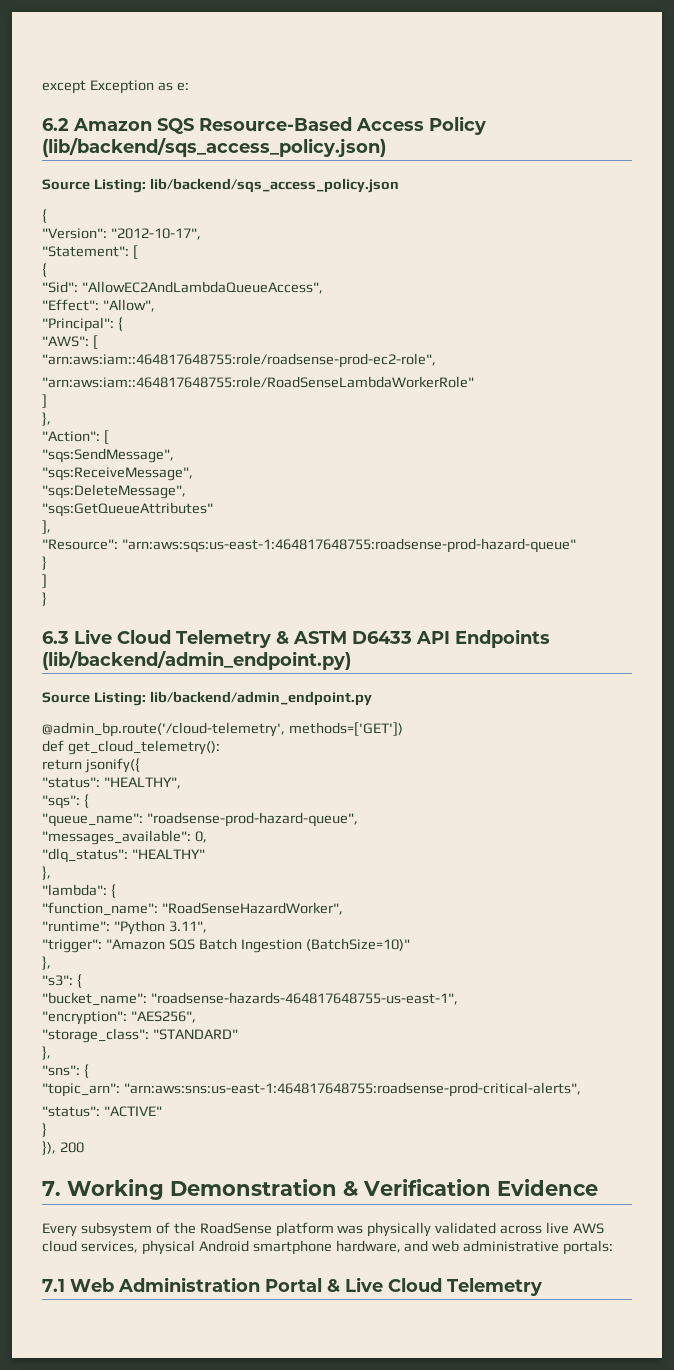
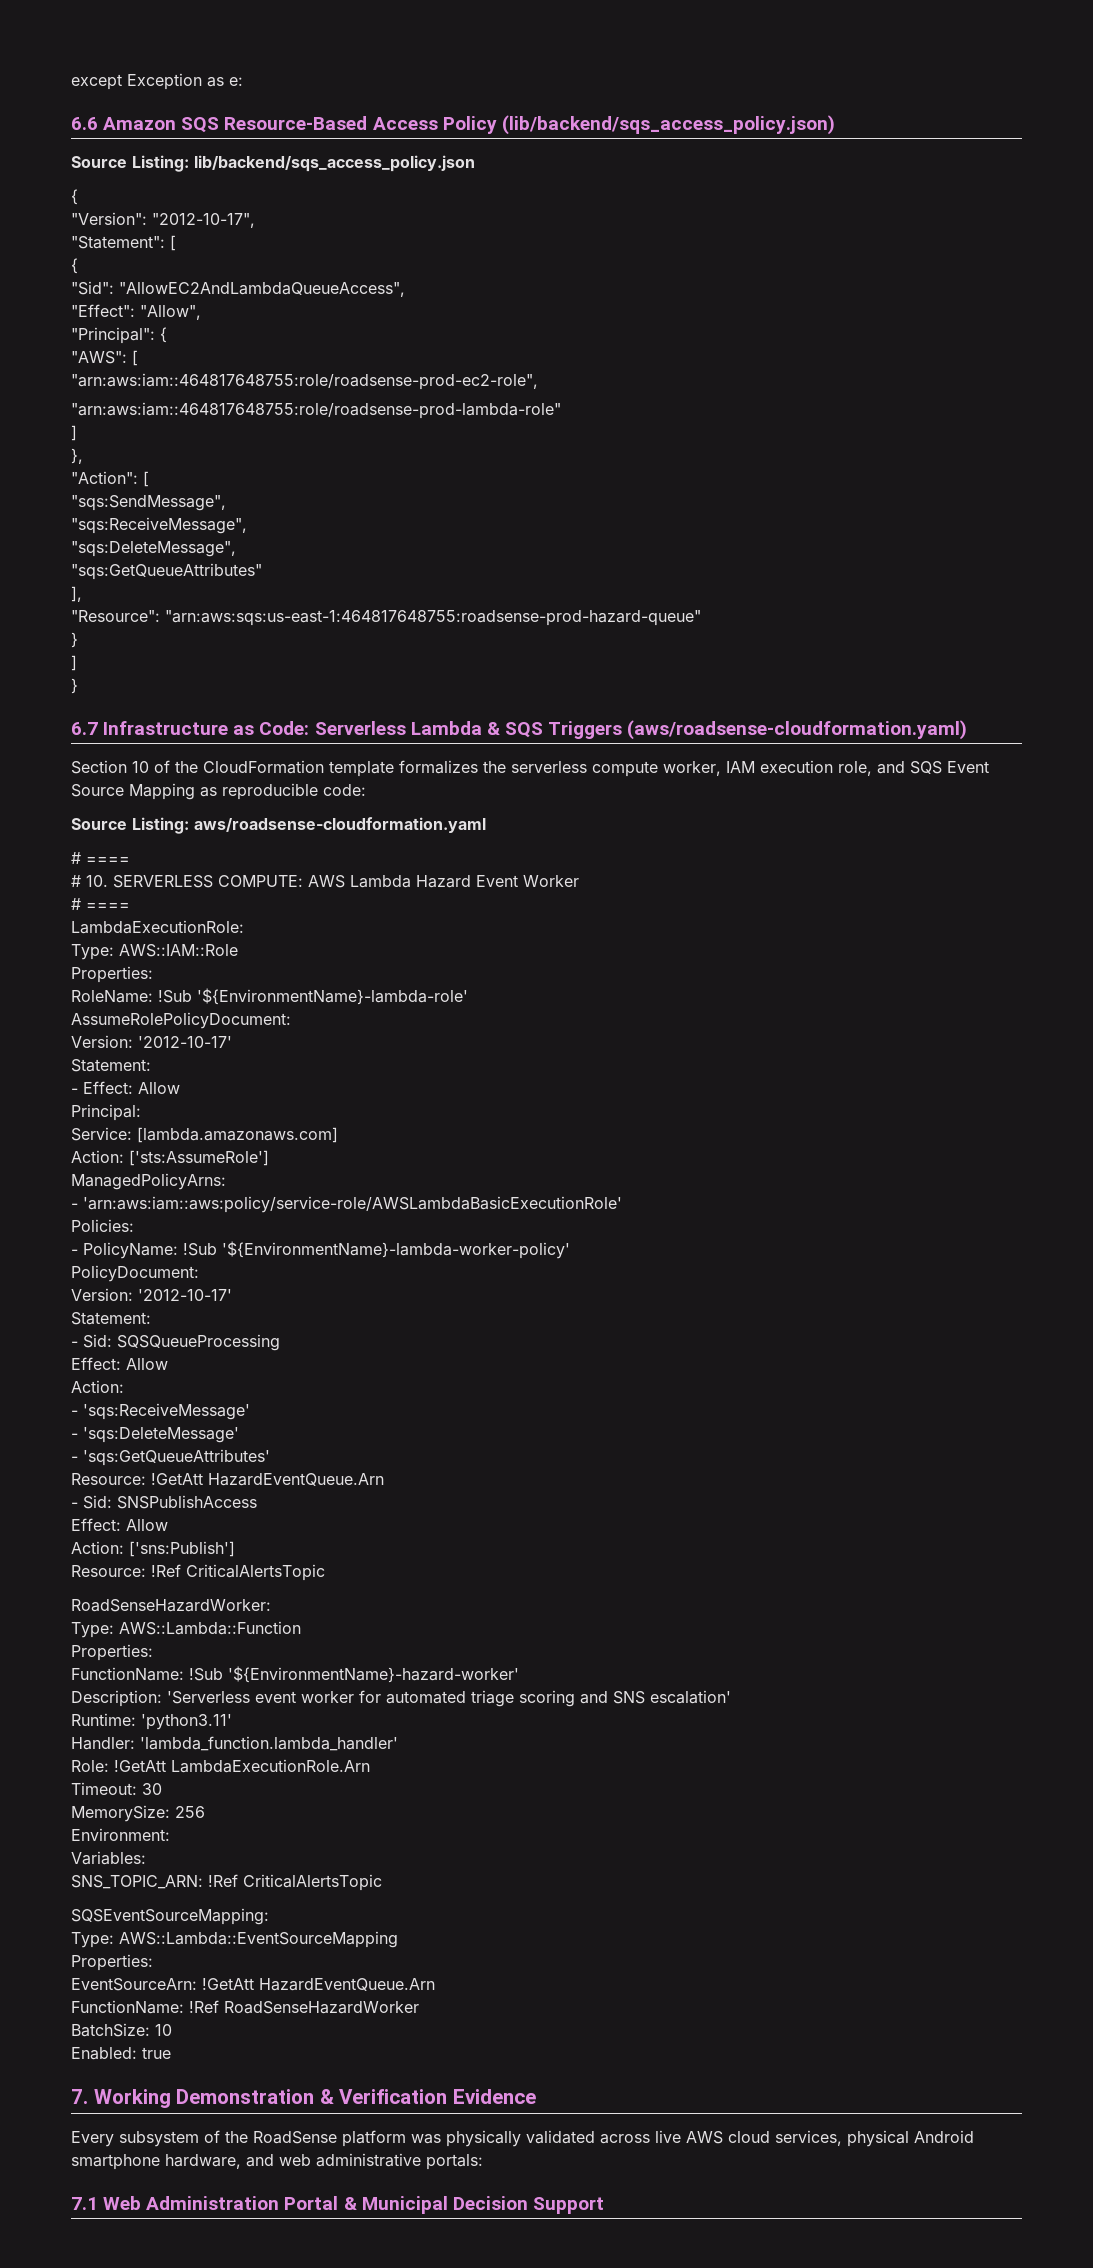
- 6.2 Amazon SQS Resource-Based Access Policy (lib/backend/sqs_access_policy.json)
+ 6.6 Amazon SQS Resource-Based Access Policy (lib/backend/sqs_access_policy.json)
- "arn:aws:iam::464817648755:role/RoadSenseLambdaWorkerRole"
+ "arn:aws:iam::464817648755:role/roadsense-prod-lambda-role"
- 6.3 Live Cloud Telemetry & ASTM D6433 API Endpoints (lib/backend/admin_endpoint.py)
- Source Listing: lib/backend/admin_endpoint.py
- @admin_bp.route('/cloud-telemetry', methods=['GET'])
- def get_cloud_telemetry():
- return jsonify({
- "status": "HEALTHY",
- "sqs": {
- "queue_name": "roadsense-prod-hazard-queue",
- "messages_available": 0,
- "dlq_status": "HEALTHY"
- },
- "lambda": {
- "function_name": "RoadSenseHazardWorker",
- "runtime": "Python 3.11",
- "trigger": "Amazon SQS Batch Ingestion (BatchSize=10)"
- },
- "s3": {
- "bucket_name": "roadsense-hazards-464817648755-us-east-1",
- "encryption": "AES256",
- "storage_class": "STANDARD"
- },
- "sns": {
- "topic_arn": "arn:aws:sns:us-east-1:464817648755:roadsense-prod-critical-alerts",
- "status": "ACTIVE"
- }
- }), 200
+ 6.7 Infrastructure as Code: Serverless Lambda & SQS Triggers (aws/roadsense-cloudformation.yaml)
+ Section 10 of the CloudFormation template formalizes the serverless compute worker, IAM execution role, and SQS Event Source Mapping as reproducible code:
+ Source Listing: aws/roadsense-cloudformation.yaml
+ # ====
+ # 10. SERVERLESS COMPUTE: AWS Lambda Hazard Event Worker
+ # ====
+ LambdaExecutionRole:
+ Type: AWS::IAM::Role
+ Properties:
+ RoleName: !Sub '${EnvironmentName}-lambda-role'
+ AssumeRolePolicyDocument:
+ Version: '2012-10-17'
+ Statement:
+ - Effect: Allow
+ Principal:
+ Service: [lambda.amazonaws.com]
+ Action: ['sts:AssumeRole']
+ ManagedPolicyArns:
+ - 'arn:aws:iam::aws:policy/service-role/AWSLambdaBasicExecutionRole'
+ Policies:
+ - PolicyName: !Sub '${EnvironmentName}-lambda-worker-policy'
+ PolicyDocument:
+ Version: '2012-10-17'
+ Statement:
+ - Sid: SQSQueueProcessing
+ Effect: Allow
+ Action:
+ - 'sqs:ReceiveMessage'
+ - 'sqs:DeleteMessage'
+ - 'sqs:GetQueueAttributes'
+ Resource: !GetAtt HazardEventQueue.Arn
+ - Sid: SNSPublishAccess
+ Effect: Allow
+ Action: ['sns:Publish']
+ Resource: !Ref CriticalAlertsTopic
+ RoadSenseHazardWorker:
+ Type: AWS::Lambda::Function
+ Properties:
+ FunctionName: !Sub '${EnvironmentName}-hazard-worker'
+ Description: 'Serverless event worker for automated triage scoring and SNS escalation'
+ Runtime: 'python3.11'
+ Handler: 'lambda_function.lambda_handler'
+ Role: !GetAtt LambdaExecutionRole.Arn
+ Timeout: 30
+ MemorySize: 256
+ Environment:
+ Variables:
+ SNS_TOPIC_ARN: !Ref CriticalAlertsTopic
+ SQSEventSourceMapping:
+ Type: AWS::Lambda::EventSourceMapping
+ Properties:
+ EventSourceArn: !GetAtt HazardEventQueue.Arn
+ FunctionName: !Ref RoadSenseHazardWorker
+ BatchSize: 10
+ Enabled: true
- 7.1 Web Administration Portal & Live Cloud Telemetry
+ 7.1 Web Administration Portal & Municipal Decision Support

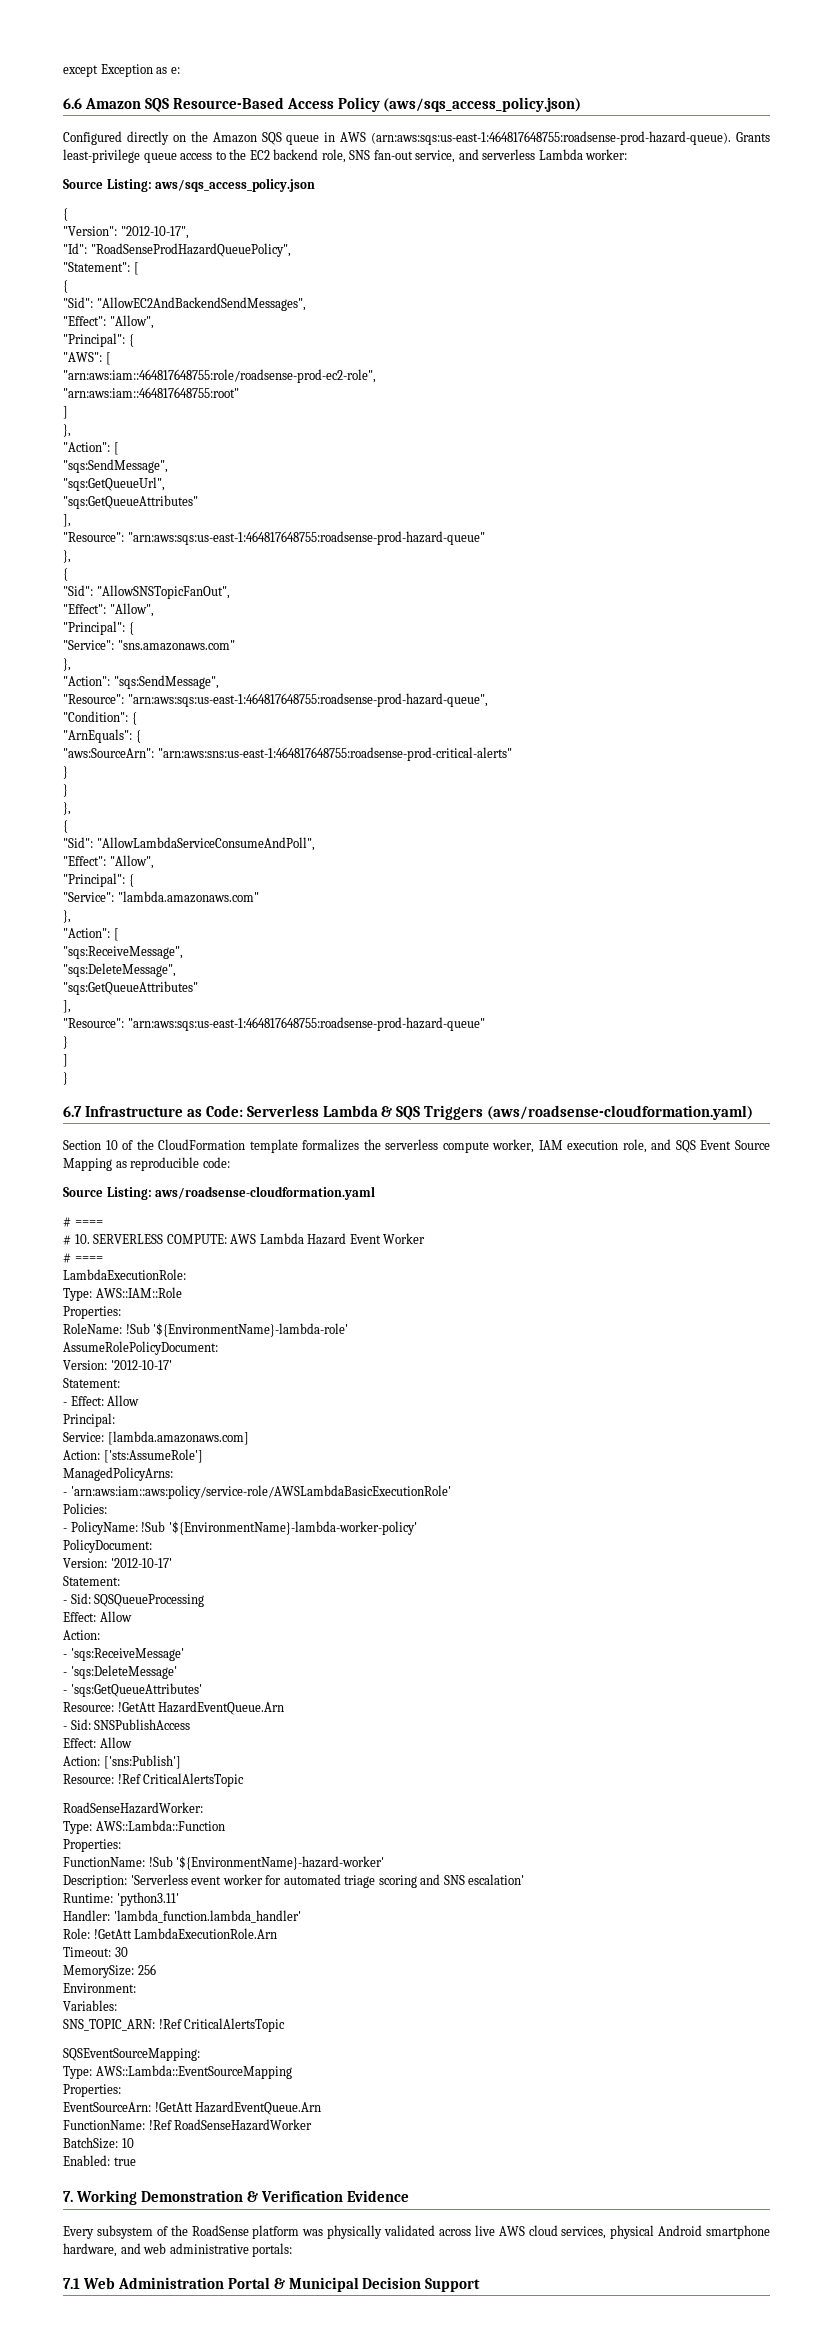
- 6.6 Amazon SQS Resource-Based Access Policy (lib/backend/sqs_access_policy.json)
- Source Listing: lib/backend/sqs_access_policy.json
+ 6.6 Amazon SQS Resource-Based Access Policy (aws/sqs_access_policy.json)
+ Configured directly on the Amazon SQS queue in AWS (arn:aws:sqs:us-east-1:464817648755:roadsense-prod-hazard-queue). Grants least-privilege queue access to the EC2 backend role, SNS fan-out service, and serverless Lambda worker:
+ Source Listing: aws/sqs_access_policy.json
+ "Id": "RoadSenseProdHazardQueuePolicy",
- "Sid": "AllowEC2AndLambdaQueueAccess",
+ "Sid": "AllowEC2AndBackendSendMessages",
- "arn:aws:iam::464817648755:role/roadsense-prod-lambda-role"
+ "arn:aws:iam::464817648755:root"
+ "sqs:GetQueueUrl",
+ "sqs:GetQueueAttributes"
+ ],
+ "Resource": "arn:aws:sqs:us-east-1:464817648755:roadsense-prod-hazard-queue"
+ },
+ {
+ "Sid": "AllowSNSTopicFanOut",
+ "Effect": "Allow",
+ "Principal": {
+ "Service": "sns.amazonaws.com"
+ },
+ "Action": "sqs:SendMessage",
+ "Resource": "arn:aws:sqs:us-east-1:464817648755:roadsense-prod-hazard-queue",
+ "Condition": {
+ "ArnEquals": {
+ "aws:SourceArn": "arn:aws:sns:us-east-1:464817648755:roadsense-prod-critical-alerts"
+ }
+ }
+ },
+ {
+ "Sid": "AllowLambdaServiceConsumeAndPoll",
+ "Effect": "Allow",
+ "Principal": {
+ "Service": "lambda.amazonaws.com"
+ },
+ "Action": [

